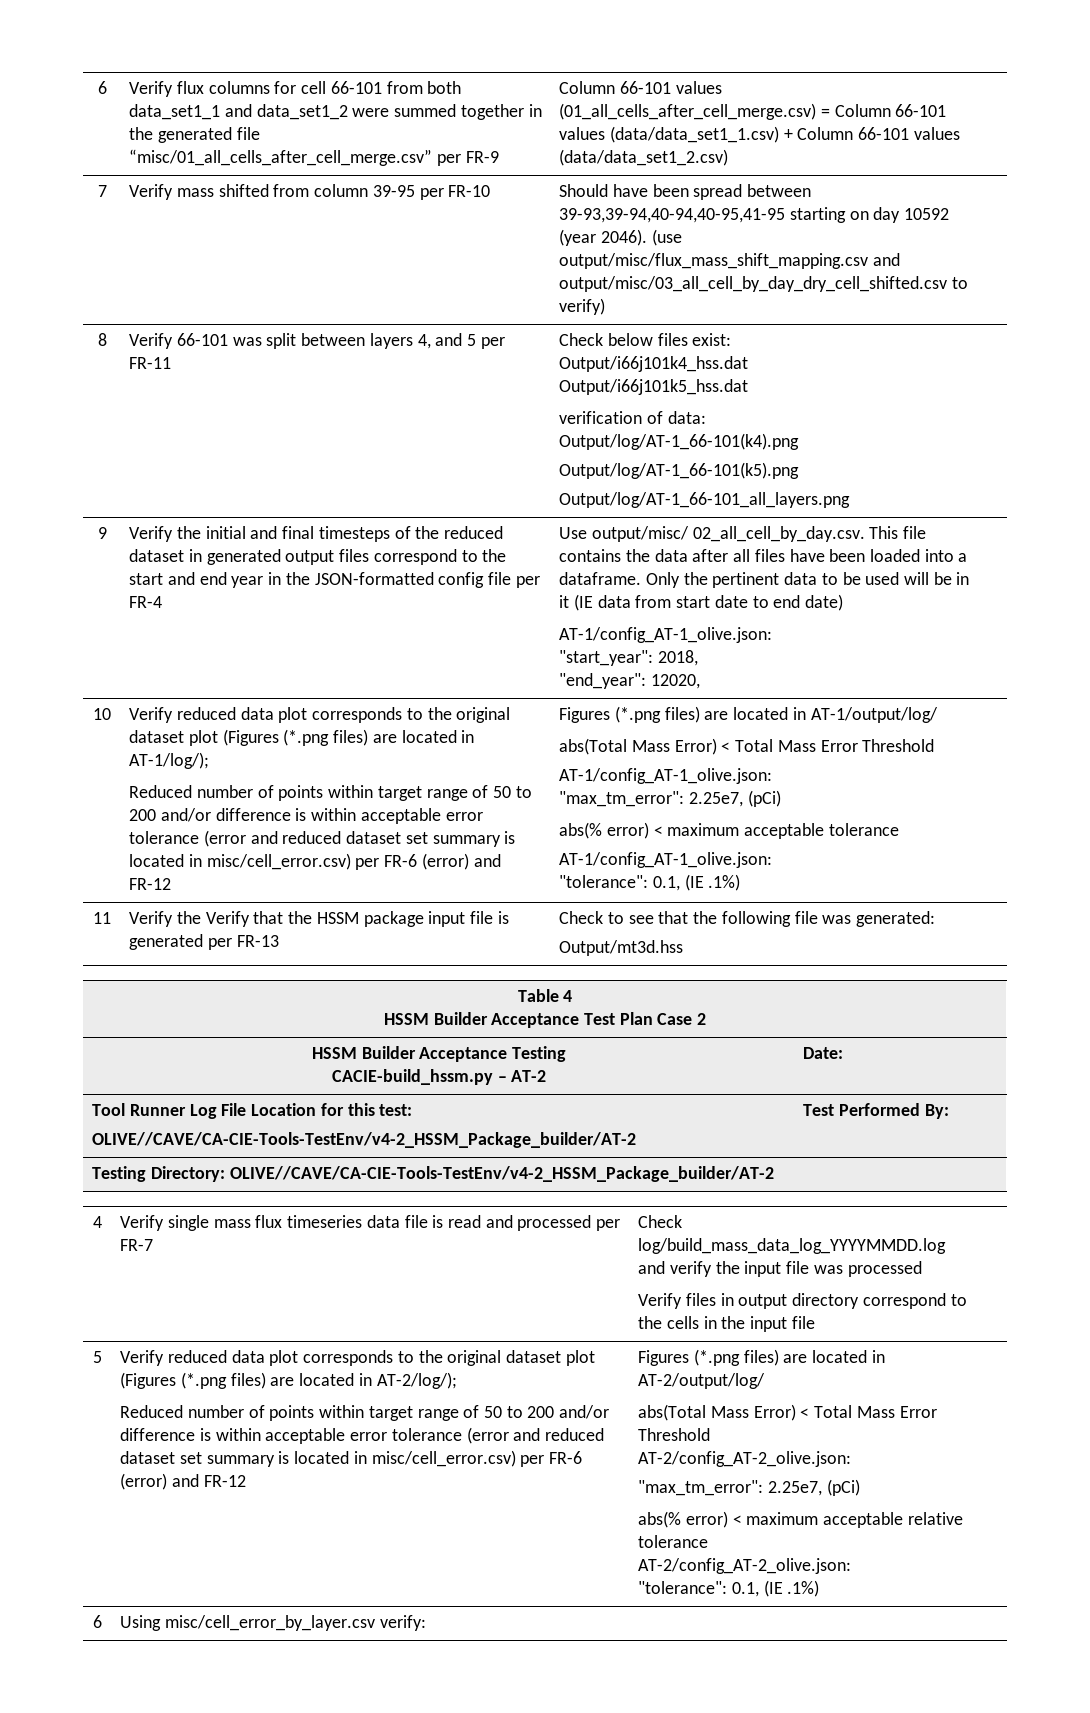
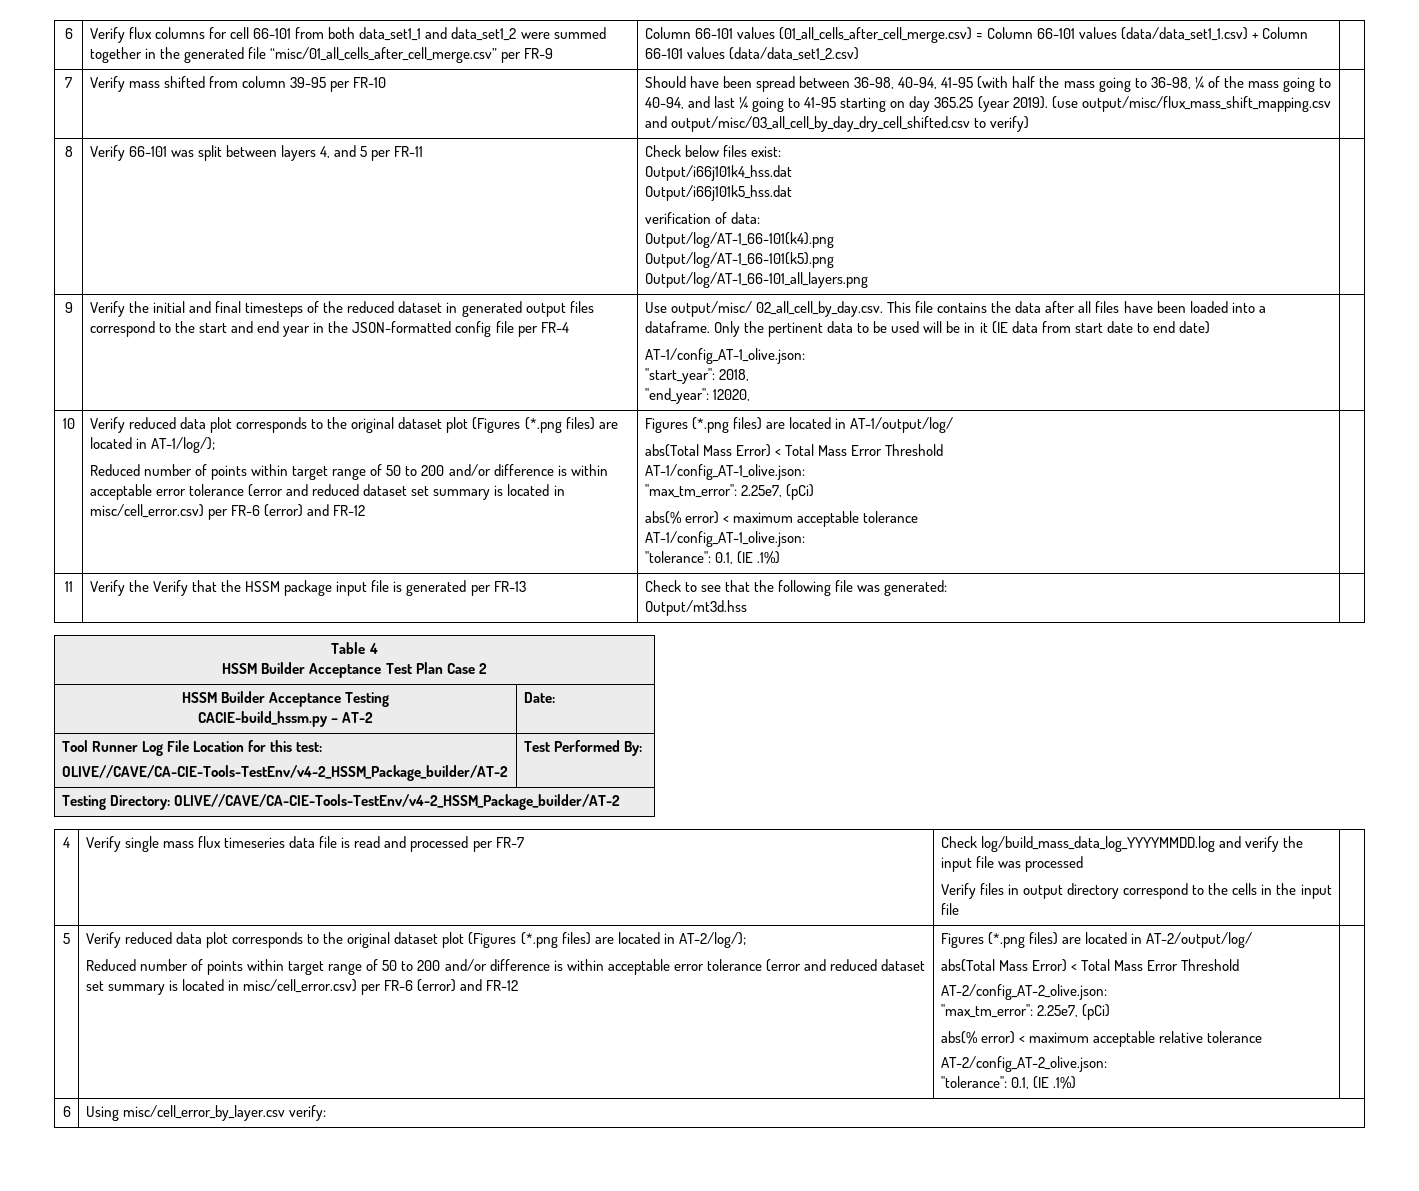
- Should have been spread between 39-93,39-94,40-94,40-95,41-95 starting on day 10592 (year 2046).
+ Should have been spread between 36-98, 40-94, 41-95 (with half the mass going to 36-98, ¼ of the mass going to 40-94, and last ¼ going to 41-95 starting on day 365.25 (year 2019).

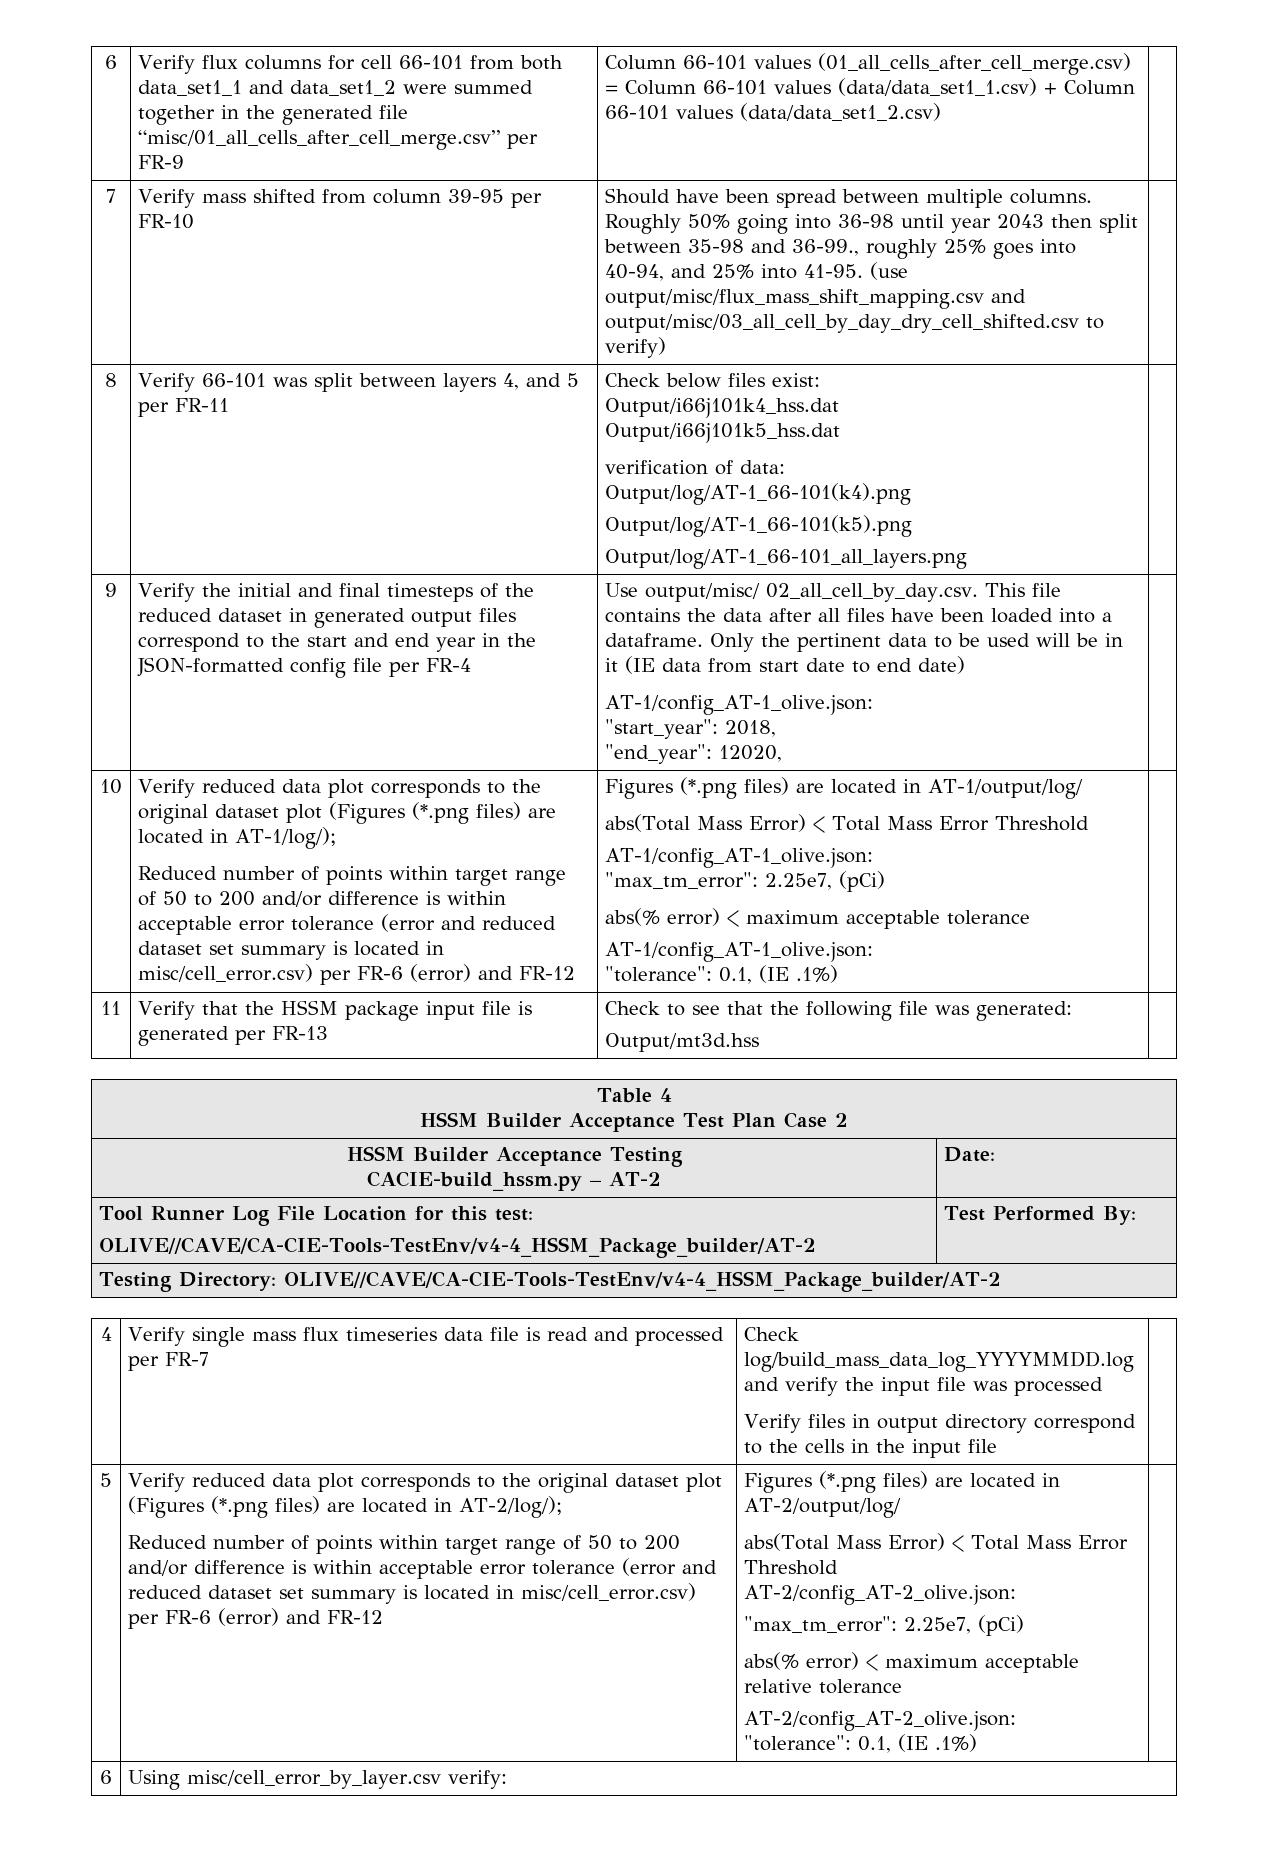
- Should have been spread between 36-98, 40-94, 41-95 (with half the mass going to 36-98, ¼ of the mass going to 40-94, and last ¼ going to 41-95 starting on day 365.25 (year 2019).
+ Should have been spread between multiple columns. Roughly 50% going into 36-98 until year 2043 then split between 35-98 and 36-99., roughly 25% goes into 40-94, and 25% into 41-95.
- 11 | Verify the Verify that the HSSM package input file is generated per FR-13 | Check to see that the following file was generated:
+ 11 | Verify that the HSSM package input file is generated per FR-13 | Check to see that the following file was generated:
  Tool Runner Log File Location for this test:
- OLIVE//CAVE/CA-CIE-Tools-TestEnv/v4-2_HSSM_Package_builder/AT-2 | Test Performed By:
+ OLIVE//CAVE/CA-CIE-Tools-TestEnv/v4-4_HSSM_Package_builder/AT-2 | Test Performed By:
- Testing Directory: OLIVE//CAVE/CA-CIE-Tools-TestEnv/v4-2_HSSM_Package_builder/AT-2
+ Testing Directory: OLIVE//CAVE/CA-CIE-Tools-TestEnv/v4-4_HSSM_Package_builder/AT-2

